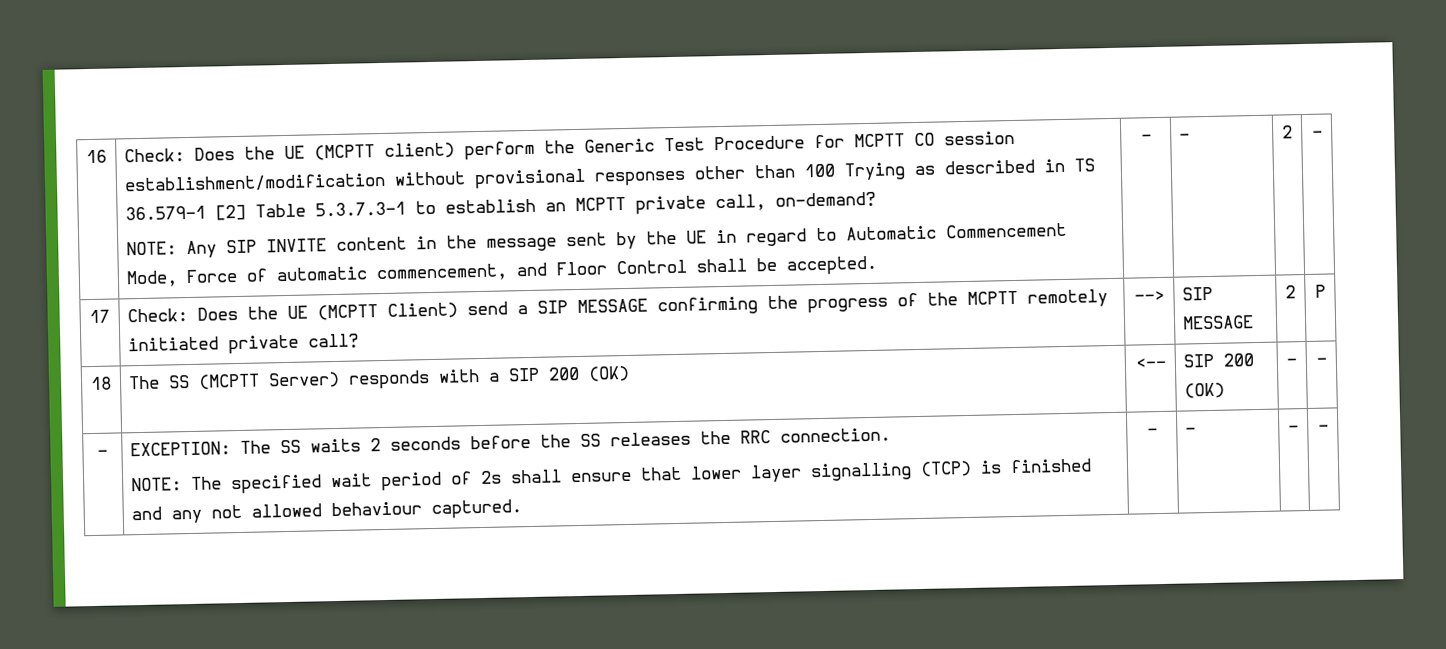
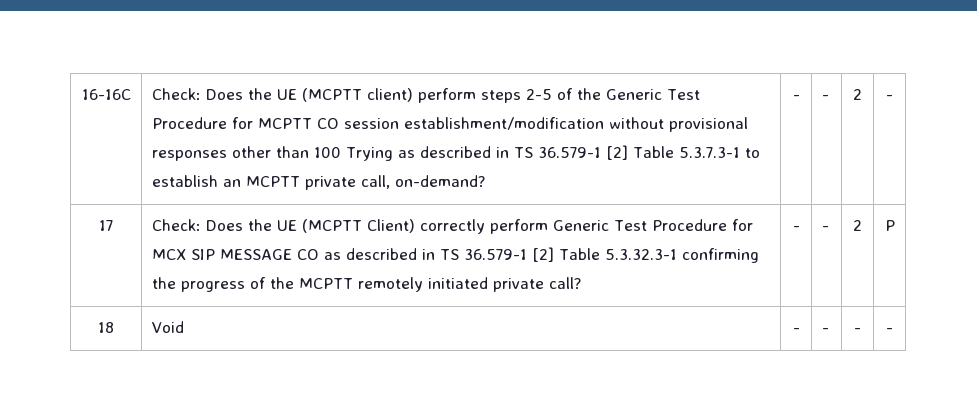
- 16
+ 16-16C
- Check: Does the UE (MCPTT client) perform the Generic Test Procedure for MCPTT CO session establishment/modification without provisional responses other than 100 Trying as described in TS 36.579-1 [2] Table 5.3.7.3-1 to establish an MCPTT private call, on-demand?
+ Check: Does the UE (MCPTT client) perform steps 2-5 of the Generic Test Procedure for MCPTT CO session establishment/modification without provisional responses other than 100 Trying as described in TS 36.579-1 [2] Table 5.3.7.3-1 to establish an MCPTT private call, on-demand?
- NOTE: Any SIP INVITE content in the message sent by the UE in regard to Automatic Commencement Mode, Force of automatic commencement, and Floor Control shall be accepted.
- 17 | Check: Does the UE (MCPTT Client) send a SIP MESSAGE confirming the progress of the MCPTT remotely initiated private call? | --> | SIP MESSAGE | 2 | P
+ 17 | Check: Does the UE (MCPTT Client) correctly perform Generic Test Procedure for MCX SIP MESSAGE CO as described in TS 36.579-1 [2] Table 5.3.32.3-1 confirming the progress of the MCPTT remotely initiated private call? | - | - | 2 | P
- 18 | The SS (MCPTT Server) responds with a SIP 200 (OK) | <-- | SIP 200 (OK) | - | -
- - | EXCEPTION: The SS waits 2 seconds before the SS releases the RRC connection.
- NOTE: The specified wait period of 2s shall ensure that lower layer signalling (TCP) is finished and any not allowed behaviour captured. | - | - | - | -
+ 18 | Void | - | - | - | -

